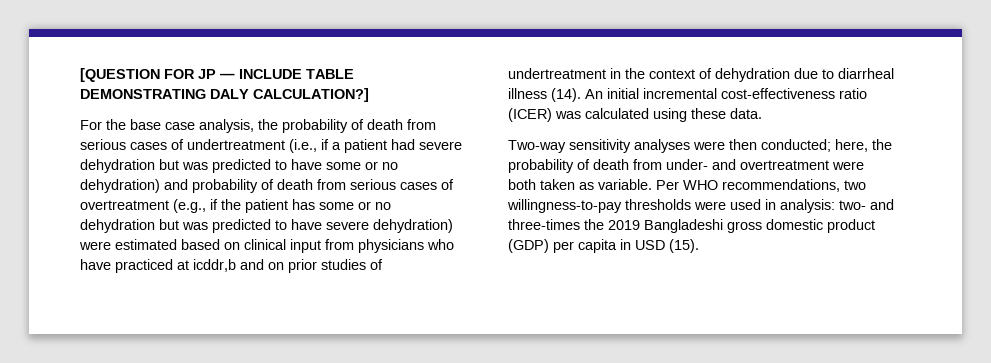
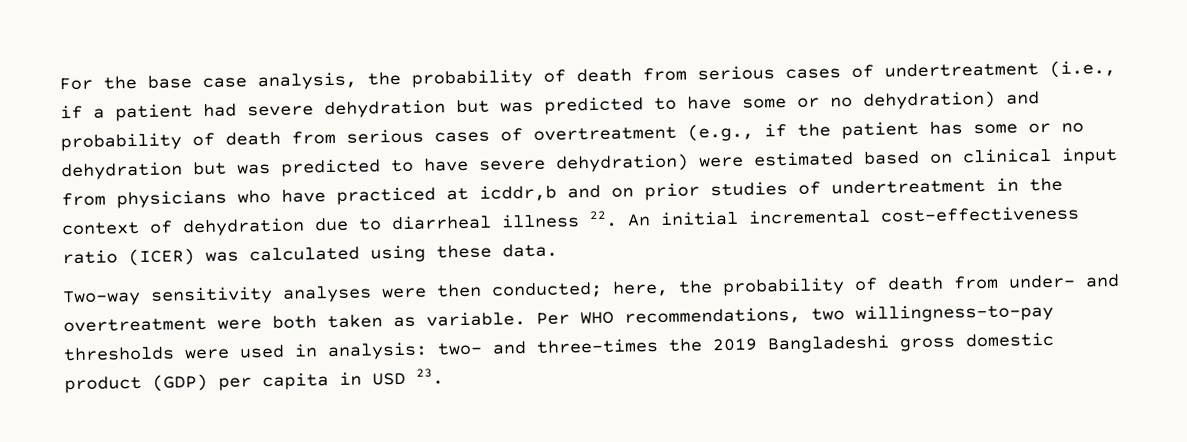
- [QUESTION FOR JP — INCLUDE TABLE DEMONSTRATING DALY CALCULATION?]
- For the base case analysis, the probability of death from serious cases of undertreatment (i.e., if a patient had severe dehydration but was predicted to have some or no dehydration) and probability of death from serious cases of overtreatment (e.g., if the patient has some or no dehydration but was predicted to have severe dehydration) were estimated based on clinical input from physicians who have practiced at icddr,b and on prior studies of undertreatment in the context of dehydration due to diarrheal illness (14). An initial incremental cost-effectiveness ratio (ICER) was calculated using these data.
+ For the base case analysis, the probability of death from serious cases of undertreatment (i.e., if a patient had severe dehydration but was predicted to have some or no dehydration) and probability of death from serious cases of overtreatment (e.g., if the patient has some or no dehydration but was predicted to have severe dehydration) were estimated based on clinical input from physicians who have practiced at icddr,b and on prior studies of undertreatment in the context of dehydration due to diarrheal illness 22. An initial incremental cost-effectiveness ratio (ICER) was calculated using these data.
- Per WHO recommendations, two willingness-to-pay thresholds were used in analysis: two- and three-times the 2019 Bangladeshi gross domestic product (GDP) per capita in USD (15).
+ Per WHO recommendations, two willingness-to-pay thresholds were used in analysis: two- and three-times the 2019 Bangladeshi gross domestic product (GDP) per capita in USD 23.

